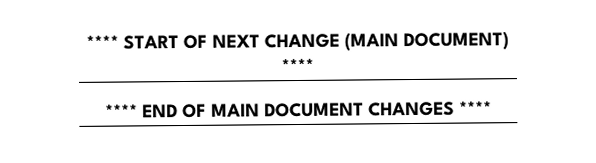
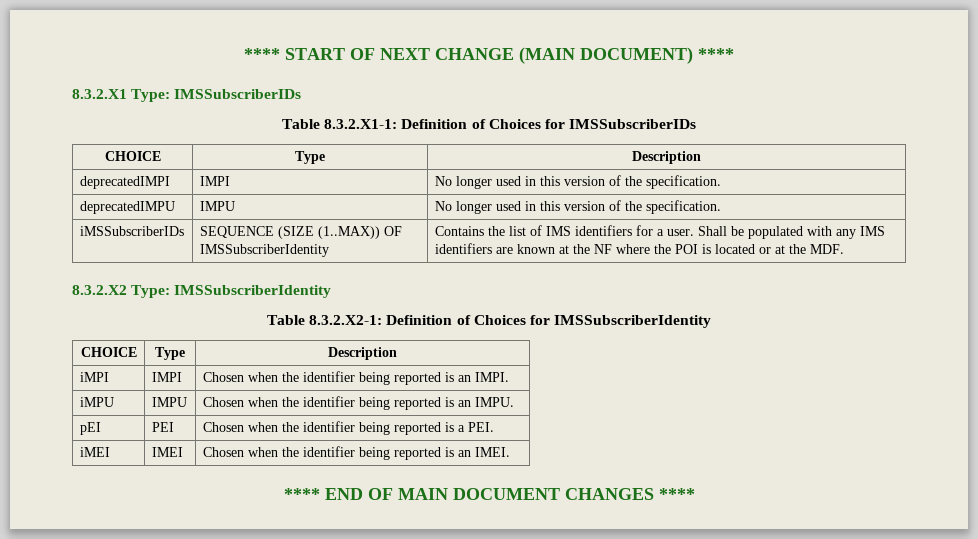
+ 8.3.2.X1 Type: IMSSubscriberIDs
+ Table 8.3.2.X1-1: Definition of Choices for IMSSubscriberIDs
+ CHOICE | Type | Description
+ deprecatedIMPI | IMPI | No longer used in this version of the specification.
+ deprecatedIMPU | IMPU | No longer used in this version of the specification.
+ iMSSubscriberIDs | SEQUENCE (SIZE (1..MAX)) OF IMSSubscriberIdentity | Contains the list of IMS identifiers for a user. Shall be populated with any IMS identifiers are known at the NF where the POI is located or at the MDF.
+ 8.3.2.X2 Type: IMSSubscriberIdentity
+ Table 8.3.2.X2-1: Definition of Choices for IMSSubscriberIdentity
+ CHOICE | Type | Description
+ iMPI | IMPI | Chosen when the identifier being reported is an IMPI.
+ iMPU | IMPU | Chosen when the identifier being reported is an IMPU.
+ pEI | PEI | Chosen when the identifier being reported is a PEI.
+ iMEI | IMEI | Chosen when the identifier being reported is an IMEI.

